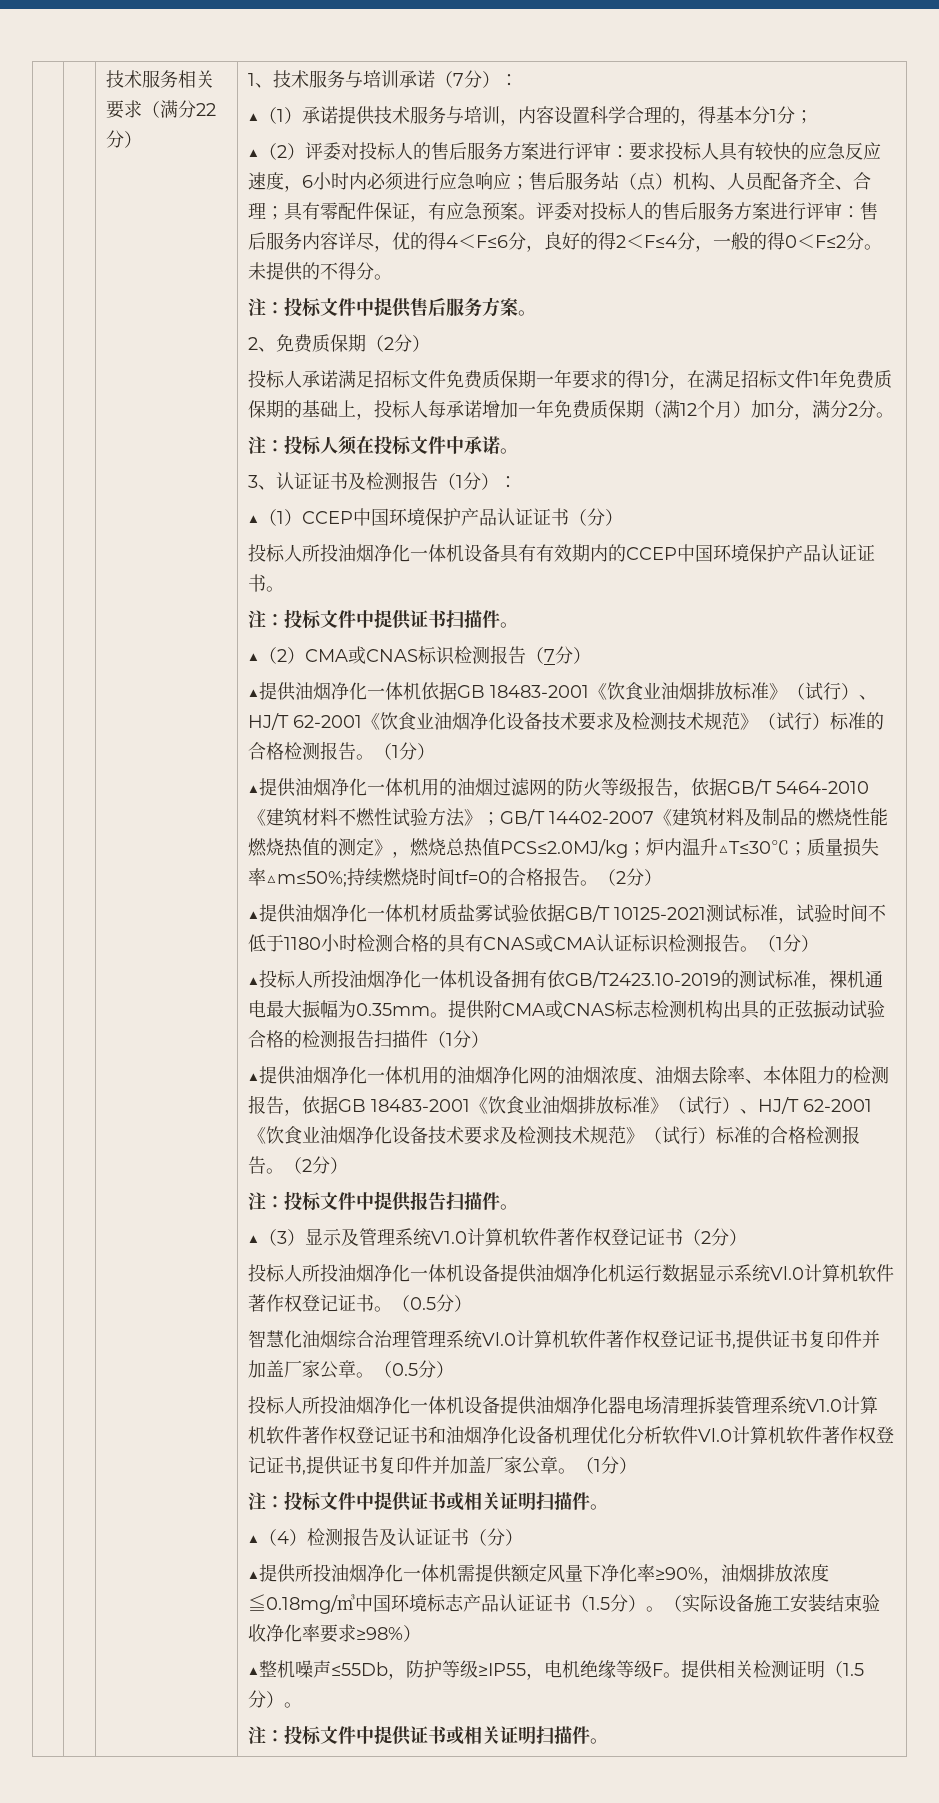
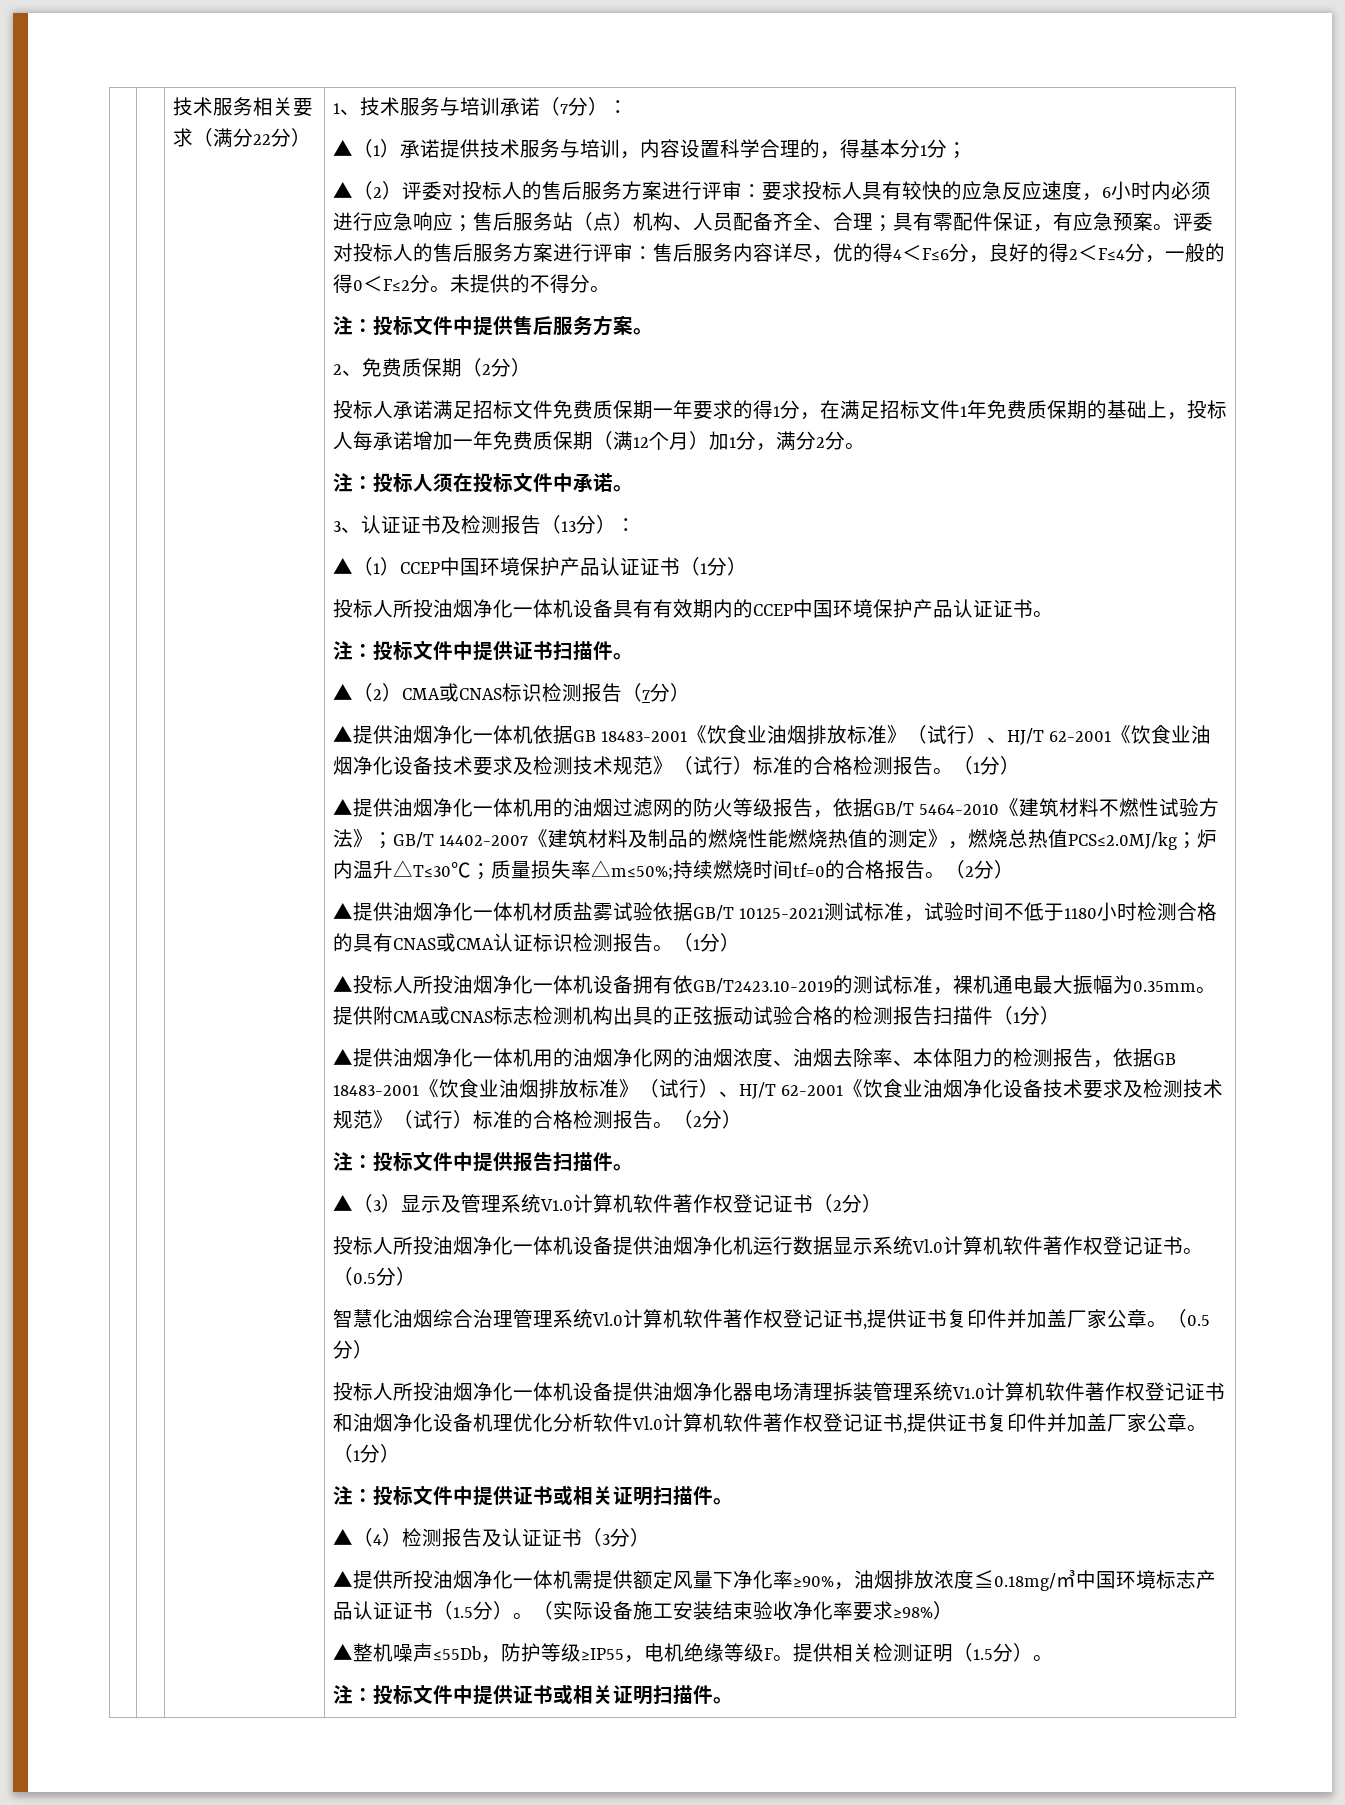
- 3、认证证书及检测报告（1分）：
+ 3、认证证书及检测报告（13分）：
- ▲（1）CCEP中国环境保护产品认证证书（分）
+ ▲（1）CCEP中国环境保护产品认证证书（1分）
- ▲（4）检测报告及认证证书（分）
+ ▲（4）检测报告及认证证书（3分）

